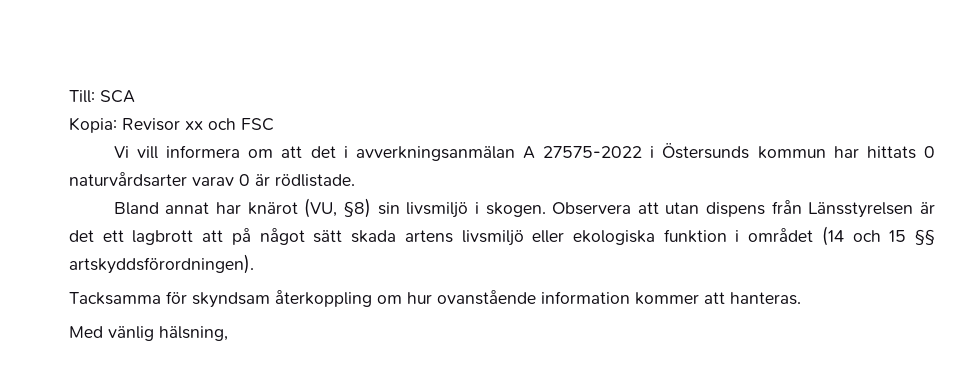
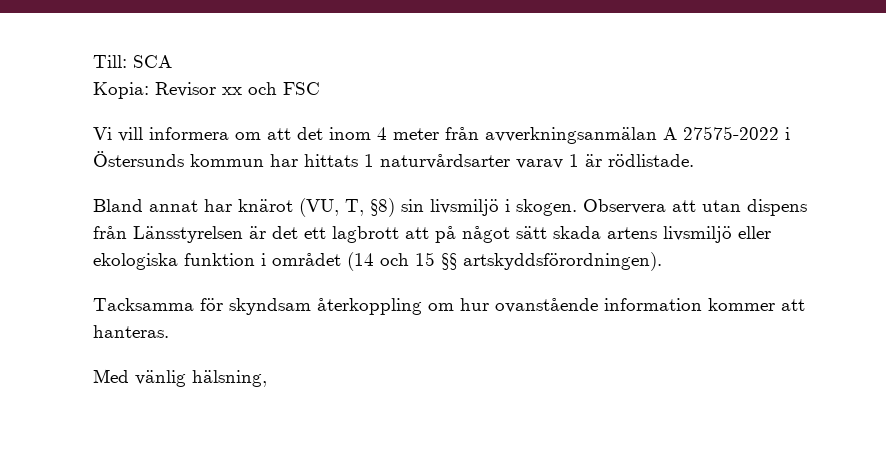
- Vi vill informera om att det i avverkningsanmälan A 27575-2022 i Östersunds kommun har hittats 0 naturvårdsarter varav 0 är rödlistade.
+ Vi vill informera om att det inom 4 meter från avverkningsanmälan A 27575-2022 i Östersunds kommun har hittats 1 naturvårdsarter varav 1 är rödlistade.
- Bland annat har knärot (VU, §8) sin livsmiljö i skogen.
+ Bland annat har knärot (VU, T, §8) sin livsmiljö i skogen.

